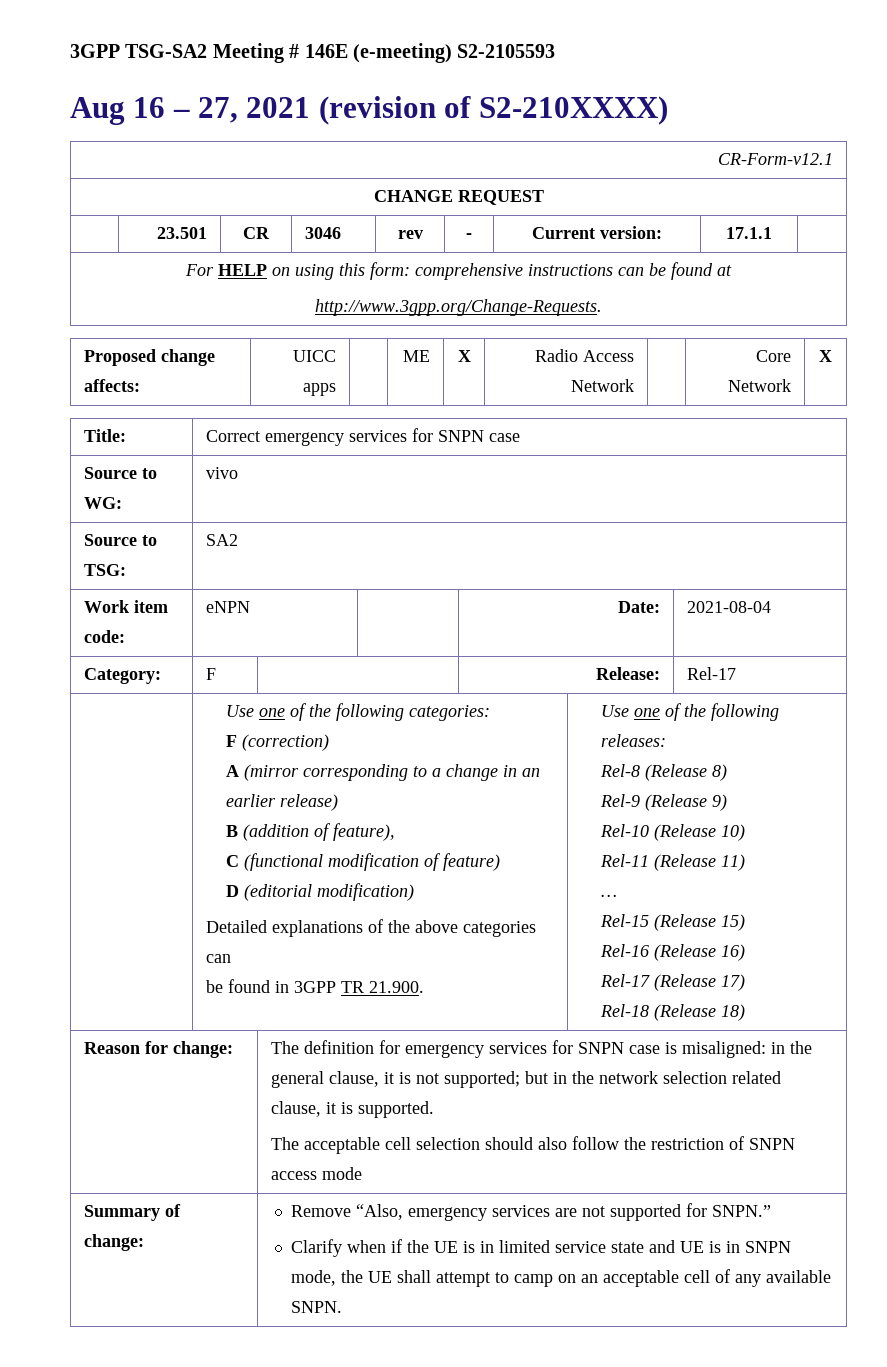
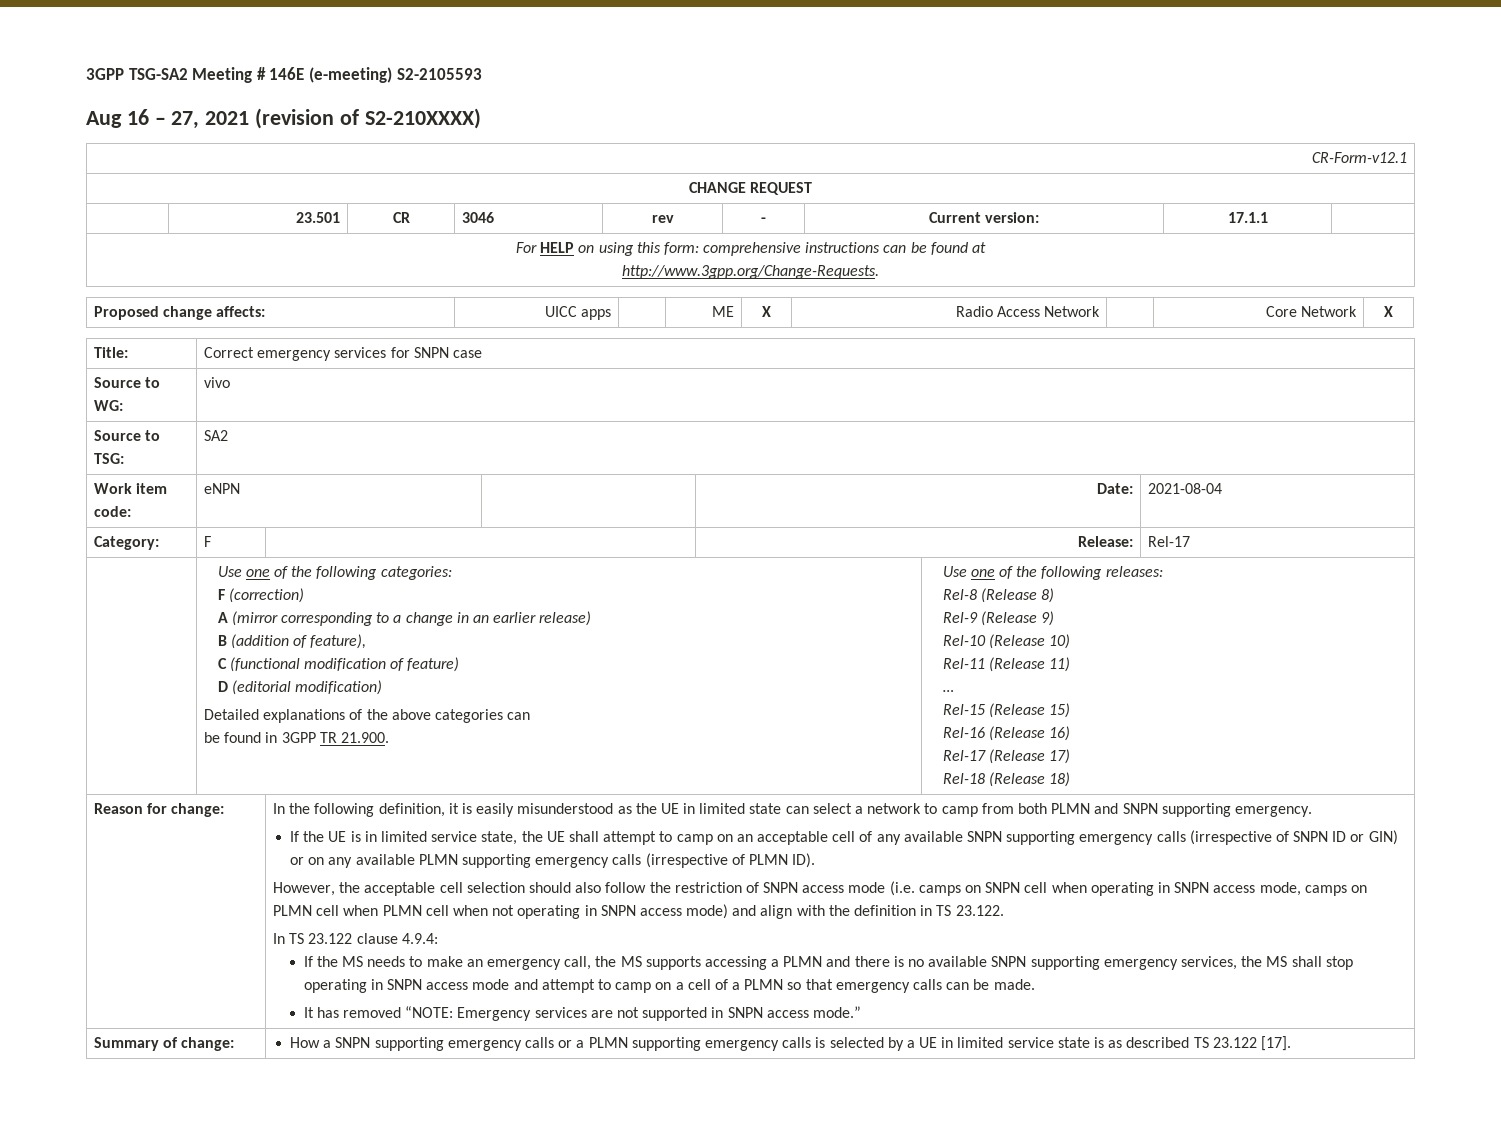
- The definition for emergency services for SNPN case is misaligned: in the general clause, it is not supported; but in the network selection related clause, it is supported.
- The acceptable cell selection should also follow the restriction of SNPN access mode
- Summary of change: | Remove “Also, emergency services are not supported for SNPN.”
- Clarify when if the UE is in limited service state and UE is in SNPN mode, the UE shall attempt to camp on an acceptable cell of any available SNPN.
+ In the following definition, it is easily misunderstood as the UE in limited state can select a network to camp from both PLMN and SNPN supporting emergency.
+ If the UE is in limited service state, the UE shall attempt to camp on an acceptable cell of any available SNPN supporting emergency calls (irrespective of SNPN ID or GIN) or on any available PLMN supporting emergency calls (irrespective of PLMN ID).
+ However, the acceptable cell selection should also follow the restriction of SNPN access mode (i.e. camps on SNPN cell when operating in SNPN access mode, camps on PLMN cell when PLMN cell when not operating in SNPN access mode) and align with the definition in TS 23.122.
+ In TS 23.122 clause 4.9.4:
+ If the MS needs to make an emergency call, the MS supports accessing a PLMN and there is no available SNPN supporting emergency services, the MS shall stop operating in SNPN access mode and attempt to camp on a cell of a PLMN so that emergency calls can be made.
+ It has removed “NOTE: Emergency services are not supported in SNPN access mode.”
+ Summary of change: | How a SNPN supporting emergency calls or a PLMN supporting emergency calls is selected by a UE in limited service state is as described TS 23.122 [17].

